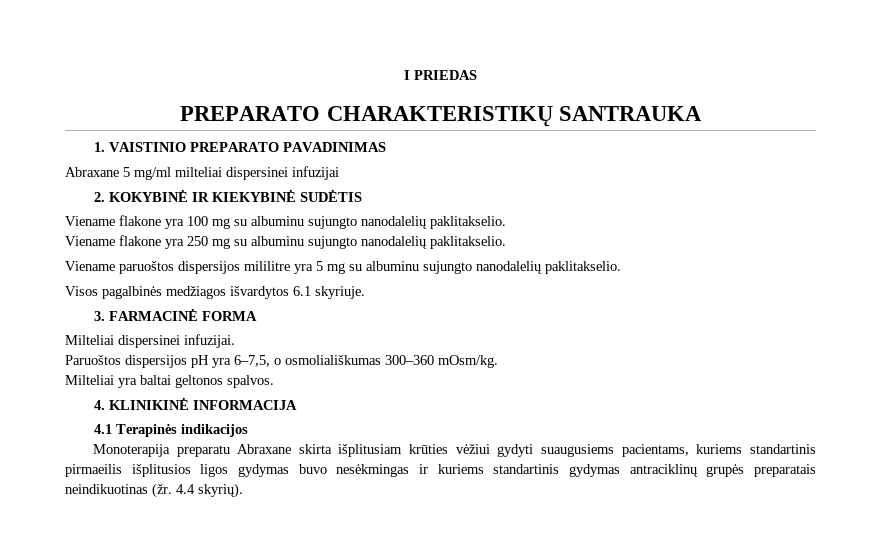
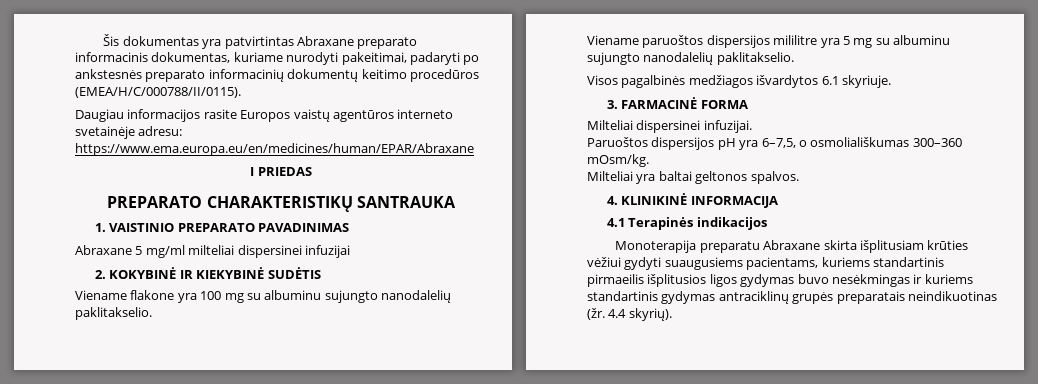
+ Šis dokumentas yra patvirtintas Abraxane preparato informacinis dokumentas, kuriame nurodyti pakeitimai, padaryti po ankstesnės preparato informacinių dokumentų keitimo procedūros (EMEA/H/C/000788/II/0115).
+ Daugiau informacijos rasite Europos vaistų agentūros interneto svetainėje adresu: https://www.ema.europa.eu/en/medicines/human/EPAR/Abraxane
- Viename flakone yra 250 mg su albuminu sujungto nanodalelių paklitakselio.

